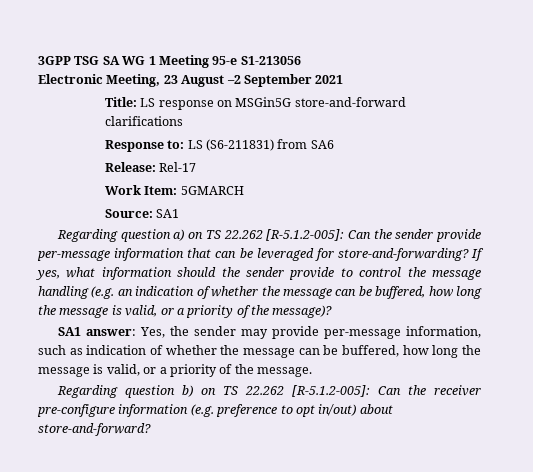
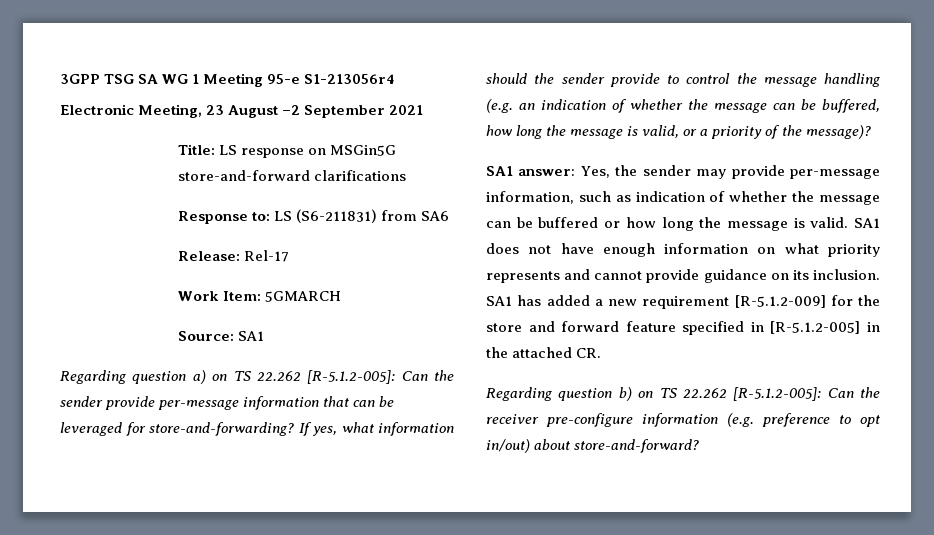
- 3GPP TSG SA WG 1 Meeting 95-e S1-213056
+ 3GPP TSG SA WG 1 Meeting 95-e S1-213056r4
- SA1 answer: Yes, the sender may provide per-message information, such as indication of whether the message can be buffered, how long the message is valid, or a priority of the message.
+ SA1 answer: Yes, the sender may provide per-message information, such as indication of whether the message can be buffered or how long the message is valid. SA1 does not have enough information on what priority represents and cannot provide guidance on its inclusion. SA1 has added a new requirement [R-5.1.2-009] for the store and forward feature specified in [R-5.1.2-005] in the attached CR.

